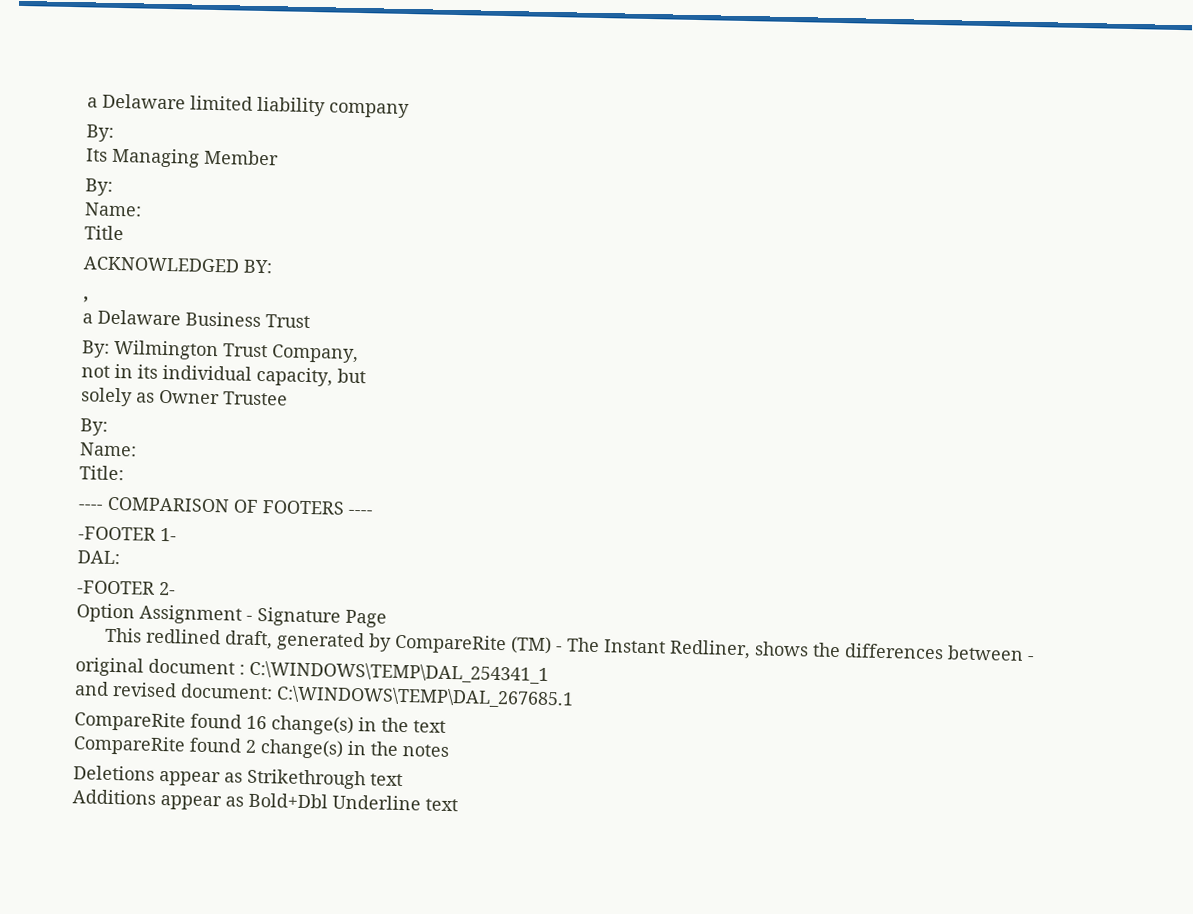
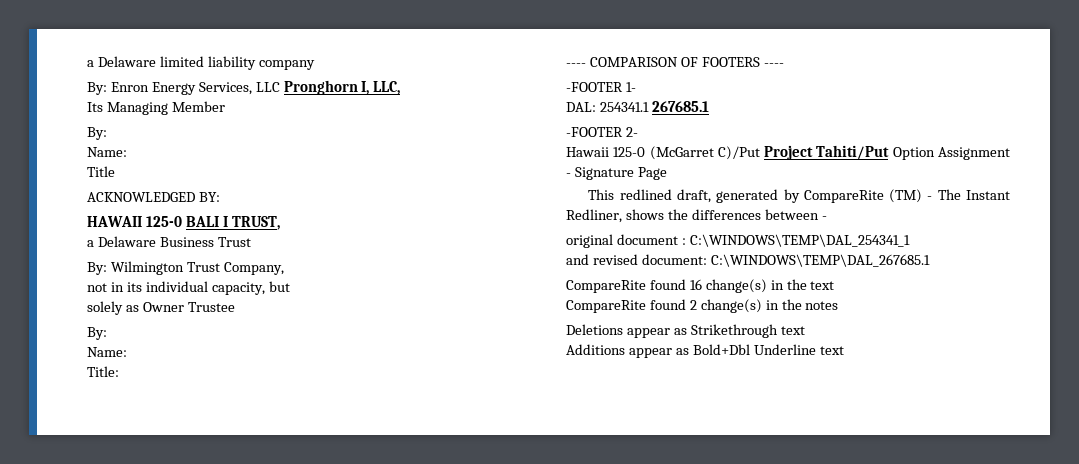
  a Delaware limited liability company
- By:
+ By: Enron Energy Services, LLC Pronghorn I, LLC,
- ,
+ HAWAII 125-0 BALI I TRUST,
- DAL:
+ DAL: 254341.1 267685.1
- Option Assignment - Signature Page
+ Hawaii 125-0 (McGarret C)/Put Project Tahiti/Put Option Assignment - Signature Page

